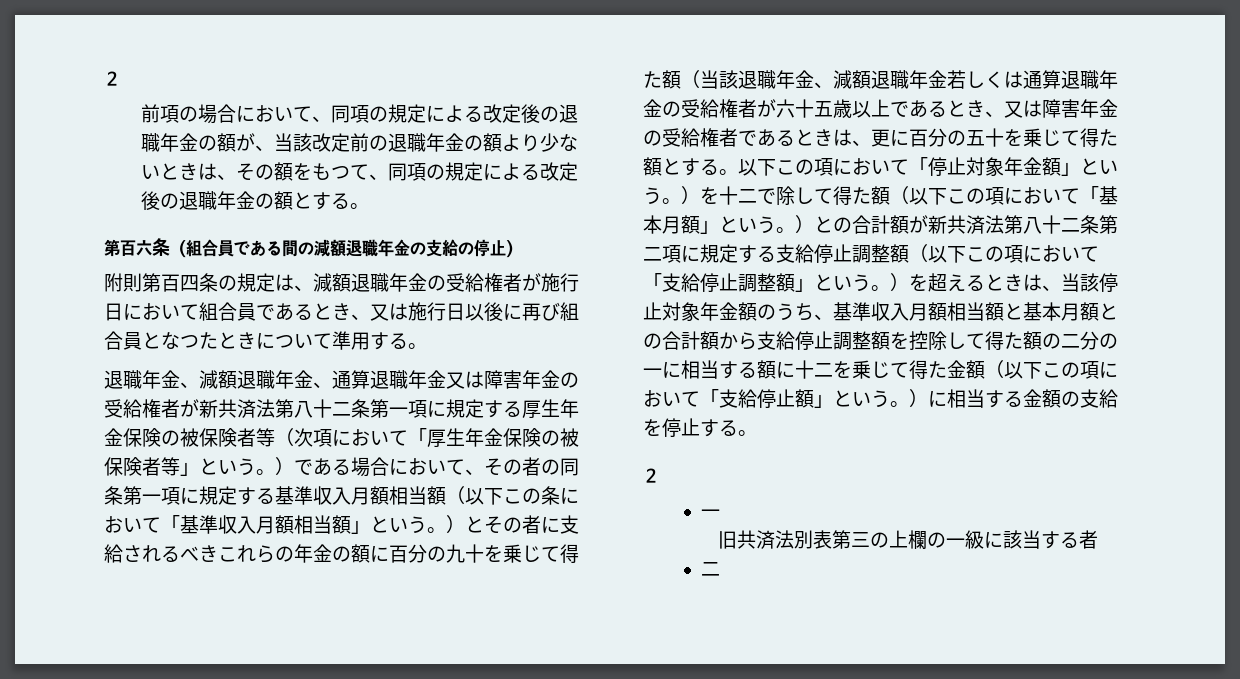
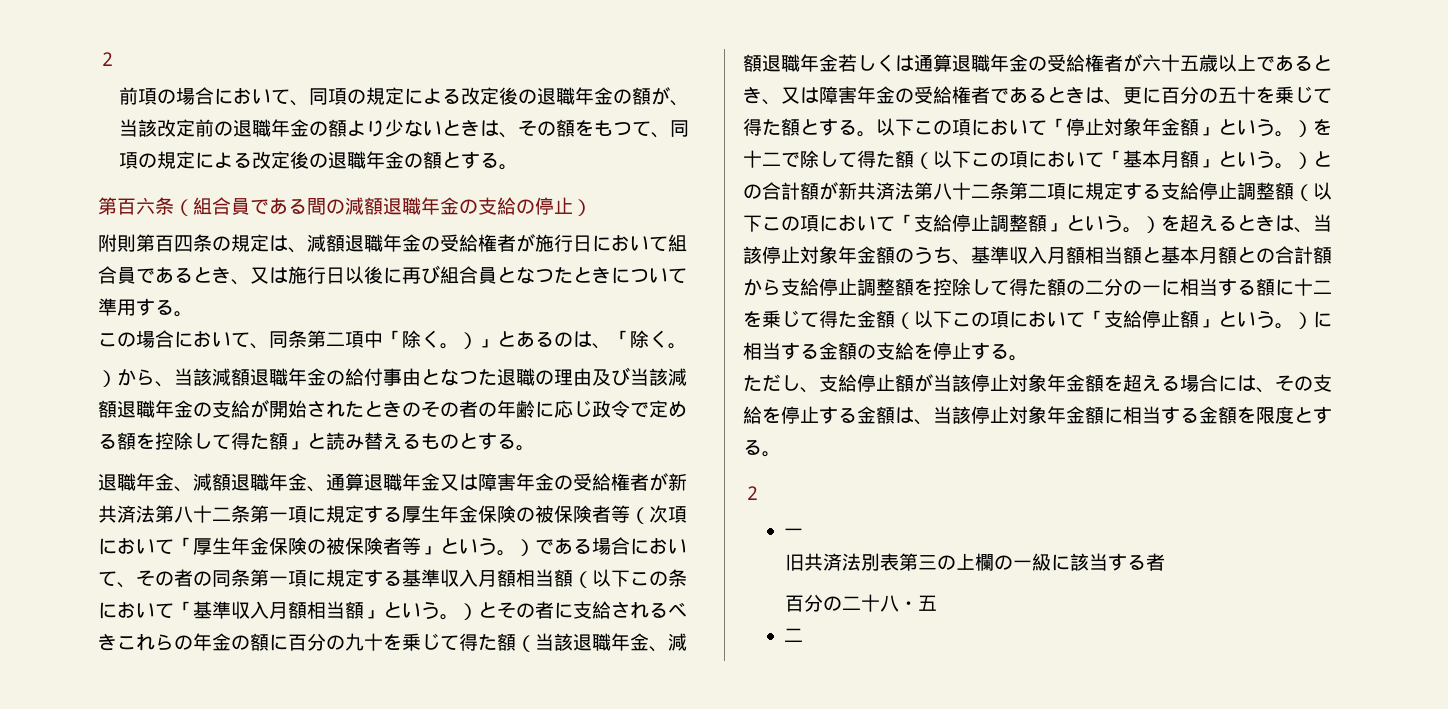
+ この場合において、同条第二項中「除く。）」とあるのは、「除く。
+ ）から、当該減額退職年金の給付事由となつた退職の理由及び当該減額退職年金の支給が開始されたときのその者の年齢に応じ政令で定める額を控除して得た額」と読み替えるものとする。
+ ただし、支給停止額が当該停止対象年金額を超える場合には、その支給を停止する金額は、当該停止対象年金額に相当する金額を限度とする。
+ 百分の二十八・五

